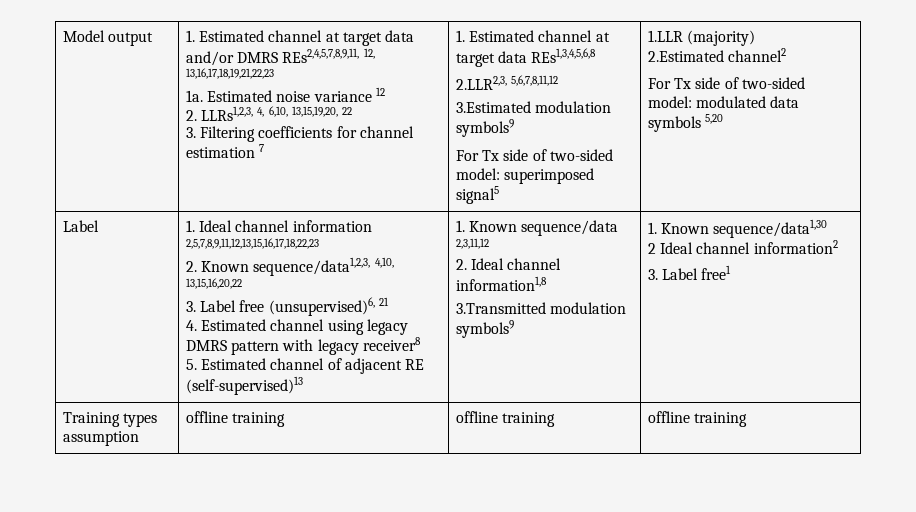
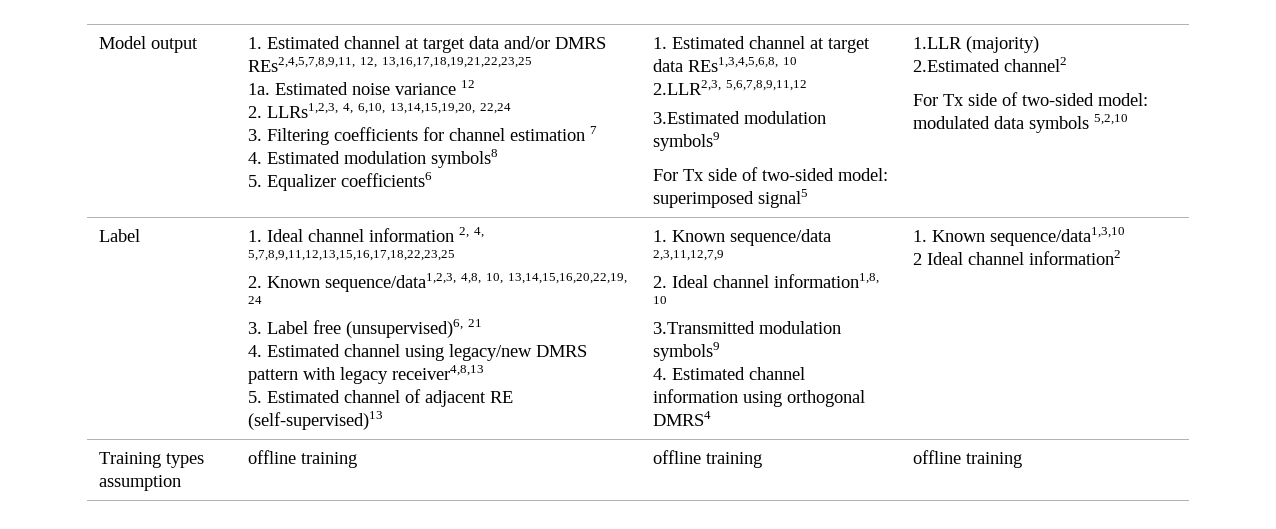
- 1. Estimated channel at target data and/or DMRS REs2,4,5,7,8,9,11, 12, 13,16,17,18,19,21,22,23
+ 1. Estimated channel at target data and/or DMRS REs2,4,5,7,8,9,11, 12, 13,16,17,18,19,21,22,23,25
- 2. LLRs1,2,3, 4, 6,10, 13,15,19,20, 22
+ 2. LLRs1,2,3, 4, 6,10, 13,14,15,19,20, 22,24
- 1. Estimated channel at target data REs1,3,4,5,6,8
+ 4. Estimated modulation symbols8
+ 5. Equalizer coefficients6 | 1. Estimated channel at target data REs1,3,4,5,6,8, 10
- 2.LLR2,3, 5,6,7,8,11,12
+ 2.LLR2,3, 5,6,7,8,9,11,12
- For Tx side of two-sided model: modulated data symbols 5,20
+ For Tx side of two-sided model: modulated data symbols 5,2,10
- 1. Ideal channel information 2,5,7,8,9,11,12,13,15,16,17,18,22,23
+ 1. Ideal channel information 2, 4, 5,7,8,9,11,12,13,15,16,17,18,22,23,25
- 2. Known sequence/data1,2,3, 4,10, 13,15,16,20,22
+ 2. Known sequence/data1,2,3, 4,8, 10, 13,14,15,16,20,22,19, 24
- 4. Estimated channel using legacy DMRS pattern with legacy receiver8
+ 4. Estimated channel using legacy/new DMRS pattern with legacy receiver4,8,13
- 1. Known sequence/data 2,3,11,12
+ 1. Known sequence/data 2,3,11,12,7,9
- 2. Ideal channel information1,8
+ 2. Ideal channel information1,8, 10
- 1. Known sequence/data1,30
+ 4. Estimated channel information using orthogonal DMRS4 | 1. Known sequence/data1,3,10
- 3. Label free1

